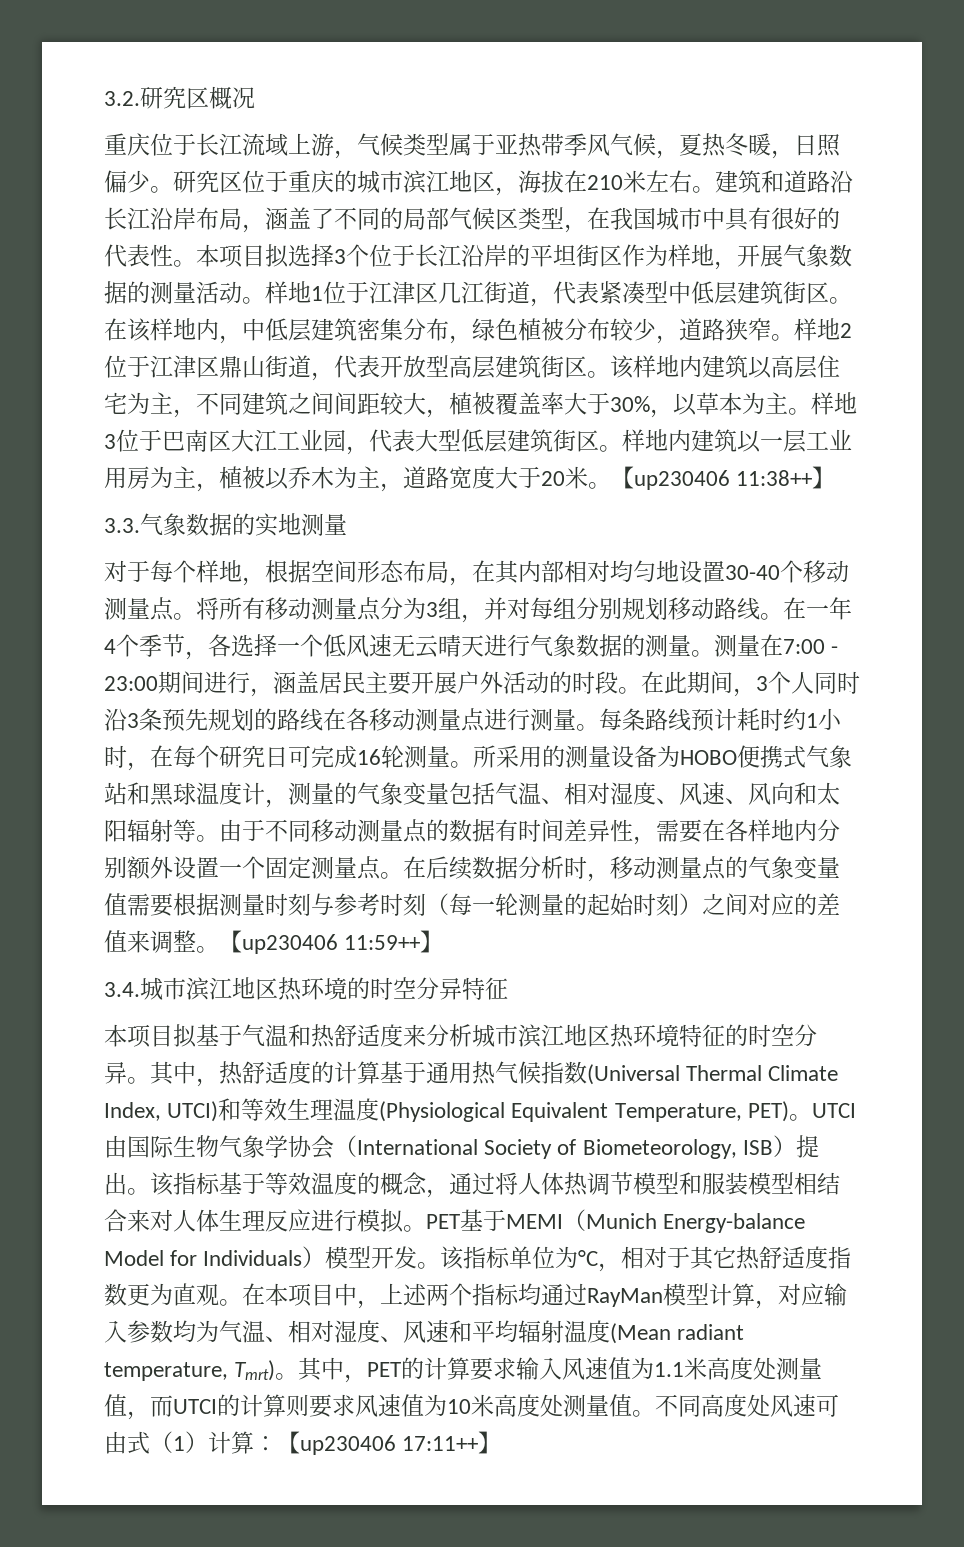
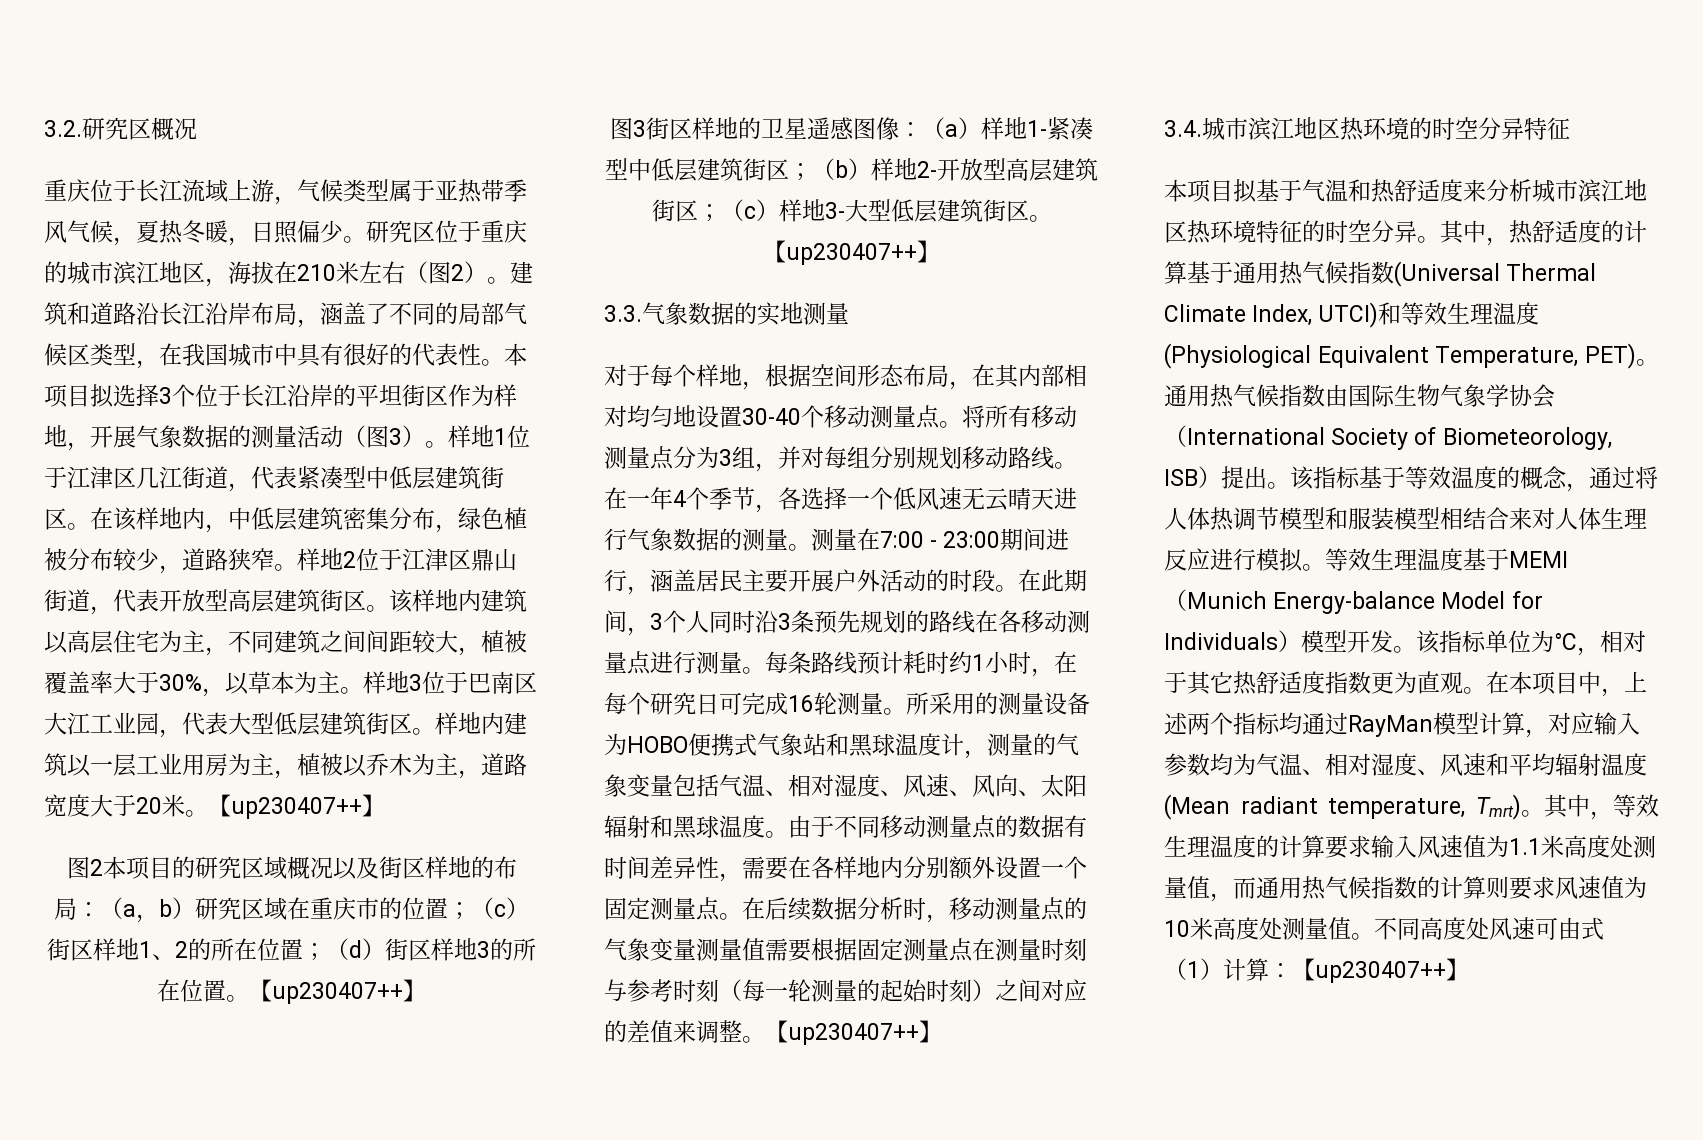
- 研究区位于重庆的城市滨江地区，海拔在210米左右。
+ 研究区位于重庆的城市滨江地区，海拔在210米左右（图2）。
- 本项目拟选择3个位于长江沿岸的平坦街区作为样地，开展气象数据的测量活动。
+ 本项目拟选择3个位于长江沿岸的平坦街区作为样地，开展气象数据的测量活动（图3）。
- 样地内建筑以一层工业用房为主，植被以乔木为主，道路宽度大于20米。【up230406 11:38++】
+ 样地内建筑以一层工业用房为主，植被以乔木为主，道路宽度大于20米。【up230407++】
+ 图2本项目的研究区域概况以及街区样地的布局：（a，b）研究区域在重庆市的位置；（c）街区样地1、2的所在位置；（d）街区样地3的所在位置。【up230407++】
+ 图3街区样地的卫星遥感图像：（a）样地1-紧凑型中低层建筑街区；（b）样地2-开放型高层建筑街区；（c）样地3-大型低层建筑街区。【up230407++】
- 所采用的测量设备为HOBO便携式气象站和黑球温度计，测量的气象变量包括气温、相对湿度、风速、风向和太阳辐射等。
+ 所采用的测量设备为HOBO便携式气象站和黑球温度计，测量的气象变量包括气温、相对湿度、风速、风向、太阳辐射和黑球温度。
- 在后续数据分析时，移动测量点的气象变量值需要根据测量时刻与参考时刻（每一轮测量的起始时刻）之间对应的差值来调整。【up230406 11:59++】
+ 在后续数据分析时，移动测量点的气象变量测量值需要根据固定测量点在测量时刻与参考时刻（每一轮测量的起始时刻）之间对应的差值来调整。【up230407++】
- UTCI由国际生物气象学协会（International Society of Biometeorology, ISB）提出。
+ 通用热气候指数由国际生物气象学协会（International Society of Biometeorology, ISB）提出。
- PET基于MEMI（Munich Energy-balance Model for Individuals）模型开发。
+ 等效生理温度基于MEMI（Munich Energy-balance Model for Individuals）模型开发。
- 其中，PET的计算要求输入风速值为1.1米高度处测量值，而UTCI的计算则要求风速值为10米高度处测量值。
+ 其中，等效生理温度的计算要求输入风速值为1.1米高度处测量值，而通用热气候指数的计算则要求风速值为10米高度处测量值。
- 不同高度处风速可由式（1）计算：【up230406 17:11++】
+ 不同高度处风速可由式（1）计算：【up230407++】

